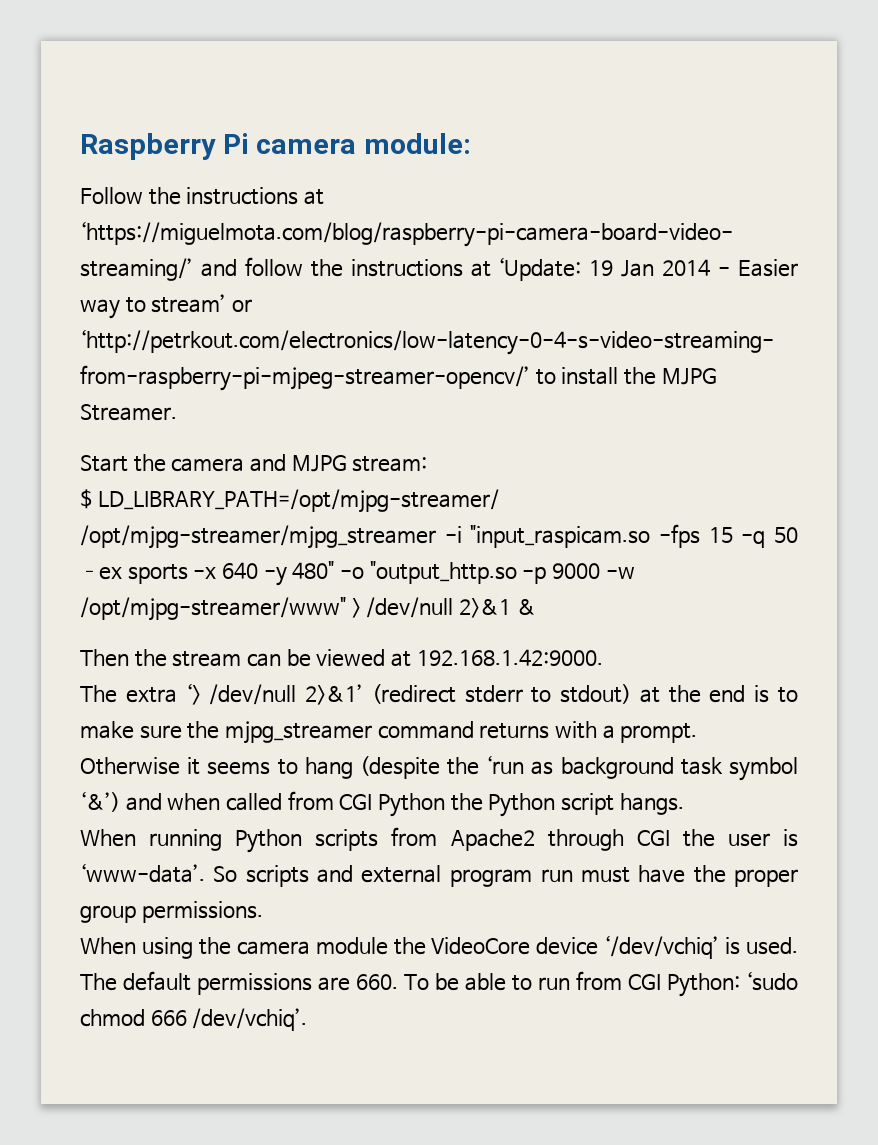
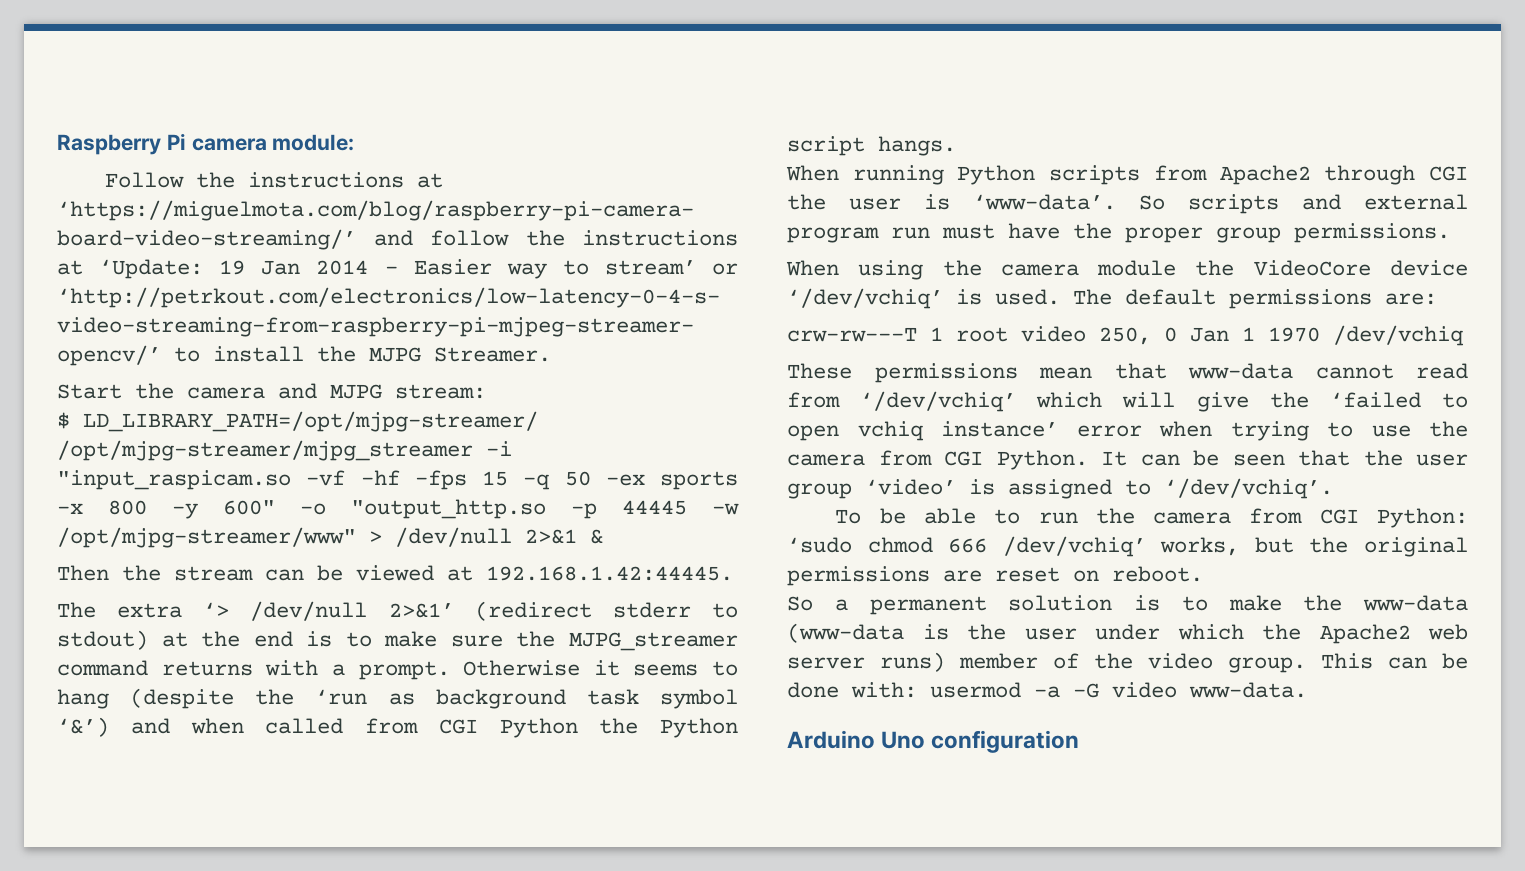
- $ LD_LIBRARY_PATH=/opt/mjpg-streamer/ /opt/mjpg-streamer/mjpg_streamer -i "input_raspicam.so -fps 15 -q 50 –ex sports -x 640 -y 480" -o "output_http.so -p 9000 -w /opt/mjpg-streamer/www" > /dev/null 2>&1 &
+ $ LD_LIBRARY_PATH=/opt/mjpg-streamer/ /opt/mjpg-streamer/mjpg_streamer -i "input_raspicam.so –vf –hf -fps 15 -q 50 –ex sports -x 800 -y 600" -o "output_http.so -p 44445 -w /opt/mjpg-streamer/www" > /dev/null 2>&1 &
- Then the stream can be viewed at 192.168.1.42:9000.
+ Then the stream can be viewed at 192.168.1.42:44445.
- The extra ‘> /dev/null 2>&1’ (redirect stderr to stdout) at the end is to make sure the mjpg_streamer command returns with a prompt.
+ The extra ‘> /dev/null 2>&1’ (redirect stderr to stdout) at the end is to make sure the MJPG_streamer command returns with a prompt.
- The default permissions are 660. To be able to run from CGI Python: ‘sudo chmod 666 /dev/vchiq’.
+ The default permissions are:
+ crw-rw---T 1 root video 250, 0 Jan 1 1970 /dev/vchiq
+ These permissions mean that www-data cannot read from ‘/dev/vchiq’ which will give the ‘failed to open vchiq instance’ error when trying to use the camera from CGI Python. It can be seen that the user group ‘video’ is assigned to ‘/dev/vchiq’.
+ To be able to run the camera from CGI Python: ‘sudo chmod 666 /dev/vchiq’ works, but the original permissions are reset on reboot.
+ So a permanent solution is to make the www-data (www-data is the user under which the Apache2 web server runs) member of the video group. This can be done with: usermod -a -G video www-data.
+ Arduino Uno configuration

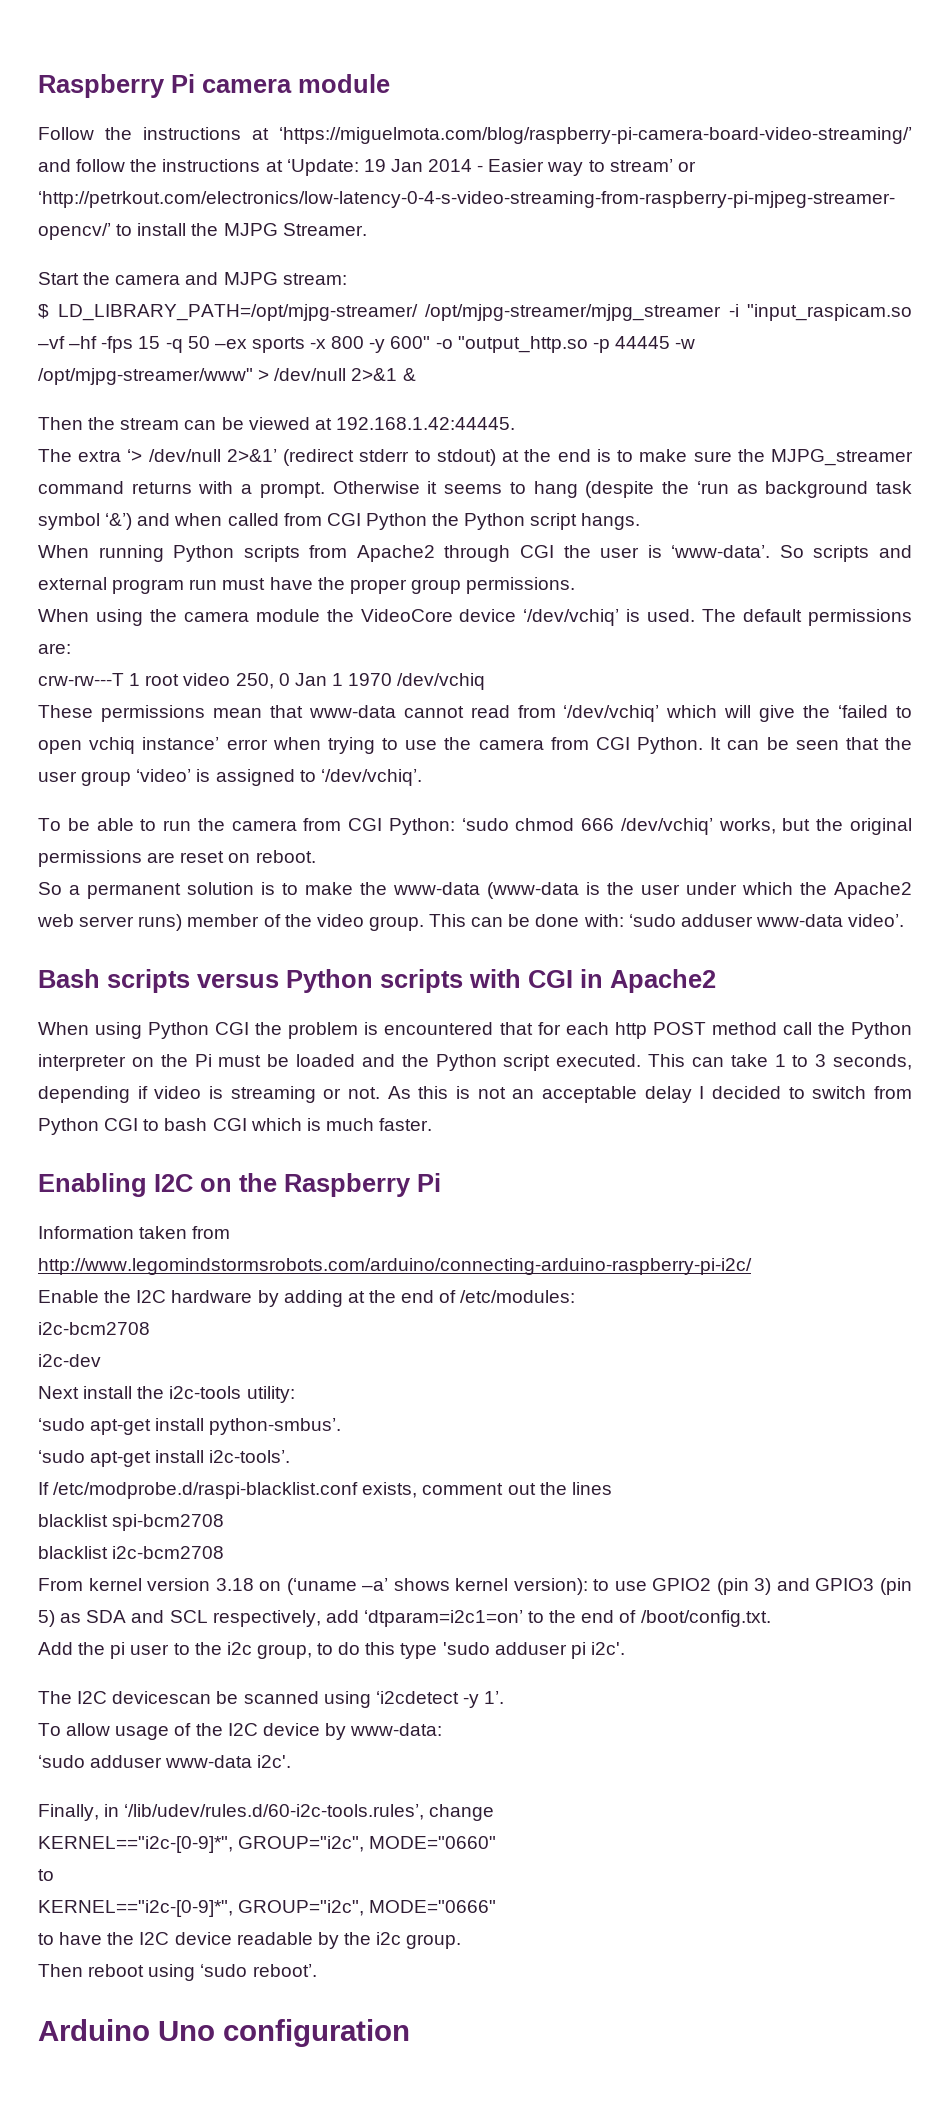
- Raspberry Pi camera module:
+ Raspberry Pi camera module
- This can be done with: usermod -a -G video www-data.
+ This can be done with: ‘sudo adduser www-data video’.
+ Bash scripts versus Python scripts with CGI in Apache2
+ When using Python CGI the problem is encountered that for each http POST method call the Python interpreter on the Pi must be loaded and the Python script executed. This can take 1 to 3 seconds, depending if video is streaming or not. As this is not an acceptable delay I decided to switch from Python CGI to bash CGI which is much faster.
+ Enabling I2C on the Raspberry Pi
+ Information taken from http://www.legomindstormsrobots.com/arduino/connecting-arduino-raspberry-pi-i2c/
+ Enable the I2C hardware by adding at the end of /etc/modules:
+ i2c-bcm2708
+ i2c-dev
+ Next install the i2c-tools utility:
+ ‘sudo apt-get install python-smbus’.
+ ‘sudo apt-get install i2c-tools’.
+ If /etc/modprobe.d/raspi-blacklist.conf exists, comment out the lines
+ blacklist spi-bcm2708
+ blacklist i2c-bcm2708
+ From kernel version 3.18 on (‘uname –a’ shows kernel version): to use GPIO2 (pin 3) and GPIO3 (pin 5) as SDA and SCL respectively, add ‘dtparam=i2c1=on’ to the end of /boot/config.txt.
+ Add the pi user to the i2c group, to do this type 'sudo adduser pi i2c'.
+ The I2C devicescan be scanned using ‘i2cdetect -y 1’.
+ To allow usage of the I2C device by www-data:
+ ‘sudo adduser www-data i2c'.
+ Finally, in ‘/lib/udev/rules.d/60-i2c-tools.rules’, change
+ KERNEL=="i2c-[0-9]*", GROUP="i2c", MODE="0660"
+ to
+ KERNEL=="i2c-[0-9]*", GROUP="i2c", MODE="0666"
+ to have the I2C device readable by the i2c group.
+ Then reboot using ‘sudo reboot’.

